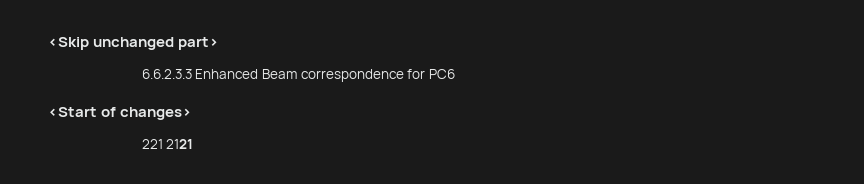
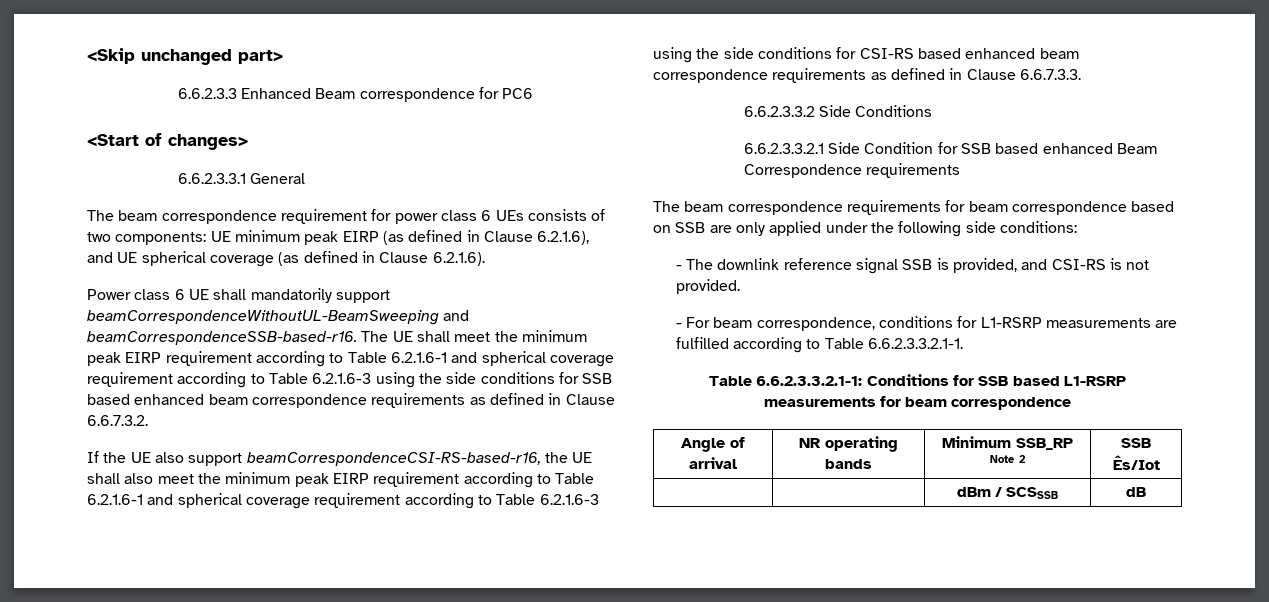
- 221 2121
+ 6.6.2.3.3.1 General
+ The beam correspondence requirement for power class 6 UEs consists of two components: UE minimum peak EIRP (as defined in Clause 6.2.1.6), and UE spherical coverage (as defined in Clause 6.2.1.6).
+ Power class 6 UE shall mandatorily support beamCorrespondenceWithoutUL-BeamSweeping and beamCorrespondenceSSB-based-r16. The UE shall meet the minimum peak EIRP requirement according to Table 6.2.1.6-1 and spherical coverage requirement according to Table 6.2.1.6-3 using the side conditions for SSB based enhanced beam correspondence requirements as defined in Clause 6.6.7.3.2.
+ If the UE also support beamCorrespondenceCSI-RS-based-r16, the UE shall also meet the minimum peak EIRP requirement according to Table 6.2.1.6-1 and spherical coverage requirement according to Table 6.2.1.6-3 using the side conditions for CSI-RS based enhanced beam correspondence requirements as defined in Clause 6.6.7.3.3.
+ 6.6.2.3.3.2 Side Conditions
+ 6.6.2.3.3.2.1 Side Condition for SSB based enhanced Beam Correspondence requirements
+ The beam correspondence requirements for beam correspondence based on SSB are only applied under the following side conditions:
+ - The downlink reference signal SSB is provided, and CSI-RS is not provided.
+ - For beam correspondence, conditions for L1-RSRP measurements are fulfilled according to Table 6.6.2.3.3.2.1-1.
+ Table 6.6.2.3.3.2.1-1: Conditions for SSB based L1-RSRP measurements for beam correspondence
+ Angle of arrival | NR operating bands | Minimum SSB_RP Note 2 | SSB Ês/Iot
+ | | dBm / SCSSSB | dB

